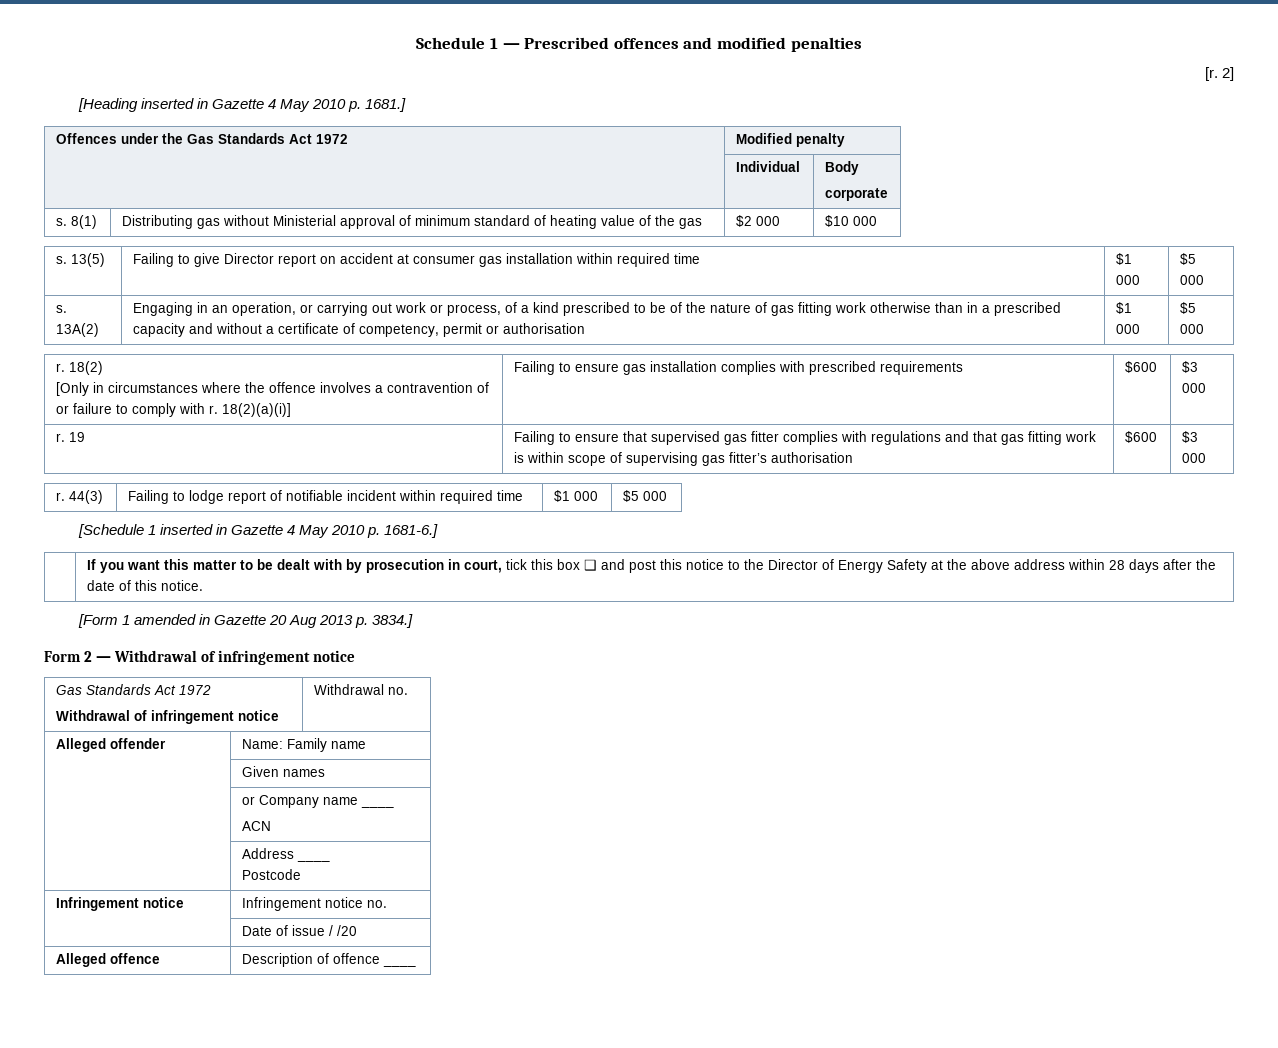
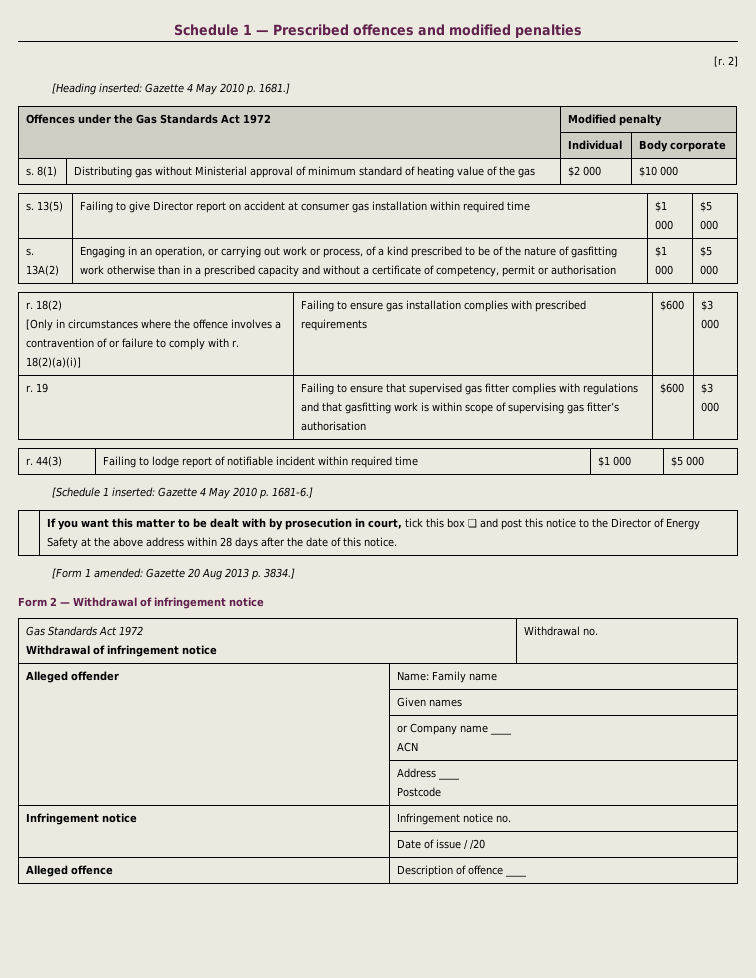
- [Heading inserted in Gazette 4 May 2010 p. 1681.]
+ [Heading inserted: Gazette 4 May 2010 p. 1681.]
- | Individual | Body
- corporate
+ | Individual | Body corporate
- Engaging in an operation, or carrying out work or process, of a kind prescribed to be of the nature of gas fitting work otherwise than in a prescribed capacity and without a certificate of competency, permit or authorisation
+ Engaging in an operation, or carrying out work or process, of a kind prescribed to be of the nature of gasfitting work otherwise than in a prescribed capacity and without a certificate of competency, permit or authorisation
- r. 19 | Failing to ensure that supervised gas fitter complies with regulations and that gas fitting work is within scope of supervising gas fitter’s authorisation | $600 | $3 000
+ r. 19 | Failing to ensure that supervised gas fitter complies with regulations and that gasfitting work is within scope of supervising gas fitter’s authorisation | $600 | $3 000
- [Schedule 1 inserted in Gazette 4 May 2010 p. 1681-6.]
+ [Schedule 1 inserted: Gazette 4 May 2010 p. 1681-6.]
- [Form 1 amended in Gazette 20 Aug 2013 p. 3834.]
+ [Form 1 amended: Gazette 20 Aug 2013 p. 3834.]

